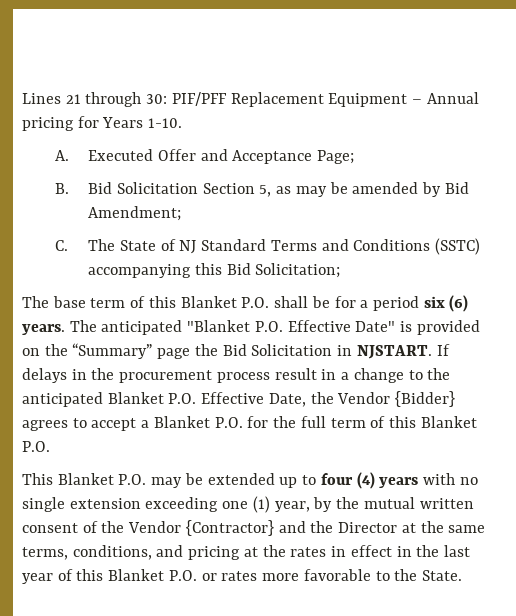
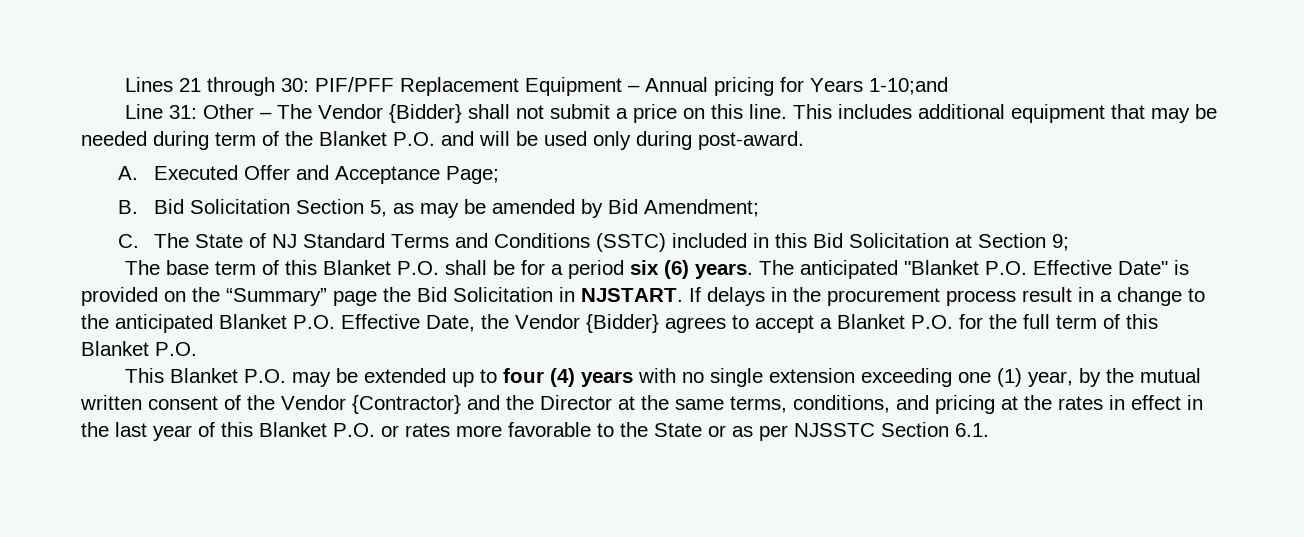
- Lines 21 through 30: PIF/PFF Replacement Equipment – Annual pricing for Years 1-10.
+ Lines 21 through 30: PIF/PFF Replacement Equipment – Annual pricing for Years 1-10;and
+ Line 31: Other – The Vendor {Bidder} shall not submit a price on this line. This includes additional equipment that may be needed during term of the Blanket P.O. and will be used only during post-award.
- C. The State of NJ Standard Terms and Conditions (SSTC) accompanying this Bid Solicitation;
+ C. The State of NJ Standard Terms and Conditions (SSTC) included in this Bid Solicitation at Section 9;
- This Blanket P.O. may be extended up to four (4) years with no single extension exceeding one (1) year, by the mutual written consent of the Vendor {Contractor} and the Director at the same terms, conditions, and pricing at the rates in effect in the last year of this Blanket P.O. or rates more favorable to the State.
+ This Blanket P.O. may be extended up to four (4) years with no single extension exceeding one (1) year, by the mutual written consent of the Vendor {Contractor} and the Director at the same terms, conditions, and pricing at the rates in effect in the last year of this Blanket P.O. or rates more favorable to the State or as per NJSSTC Section 6.1.

